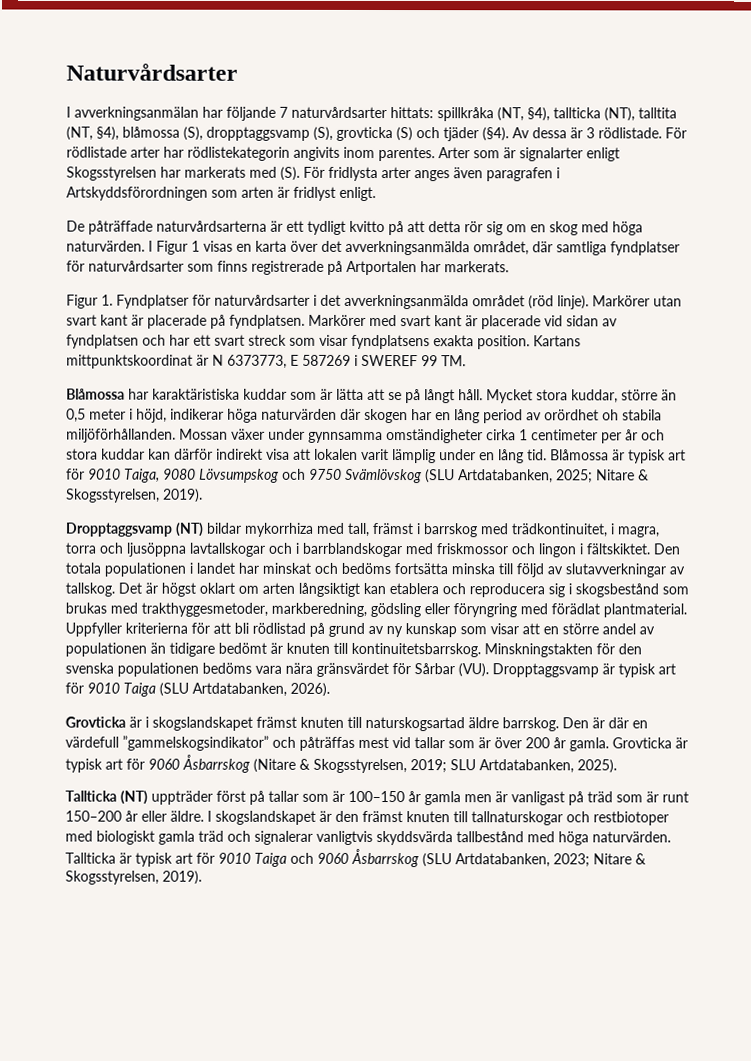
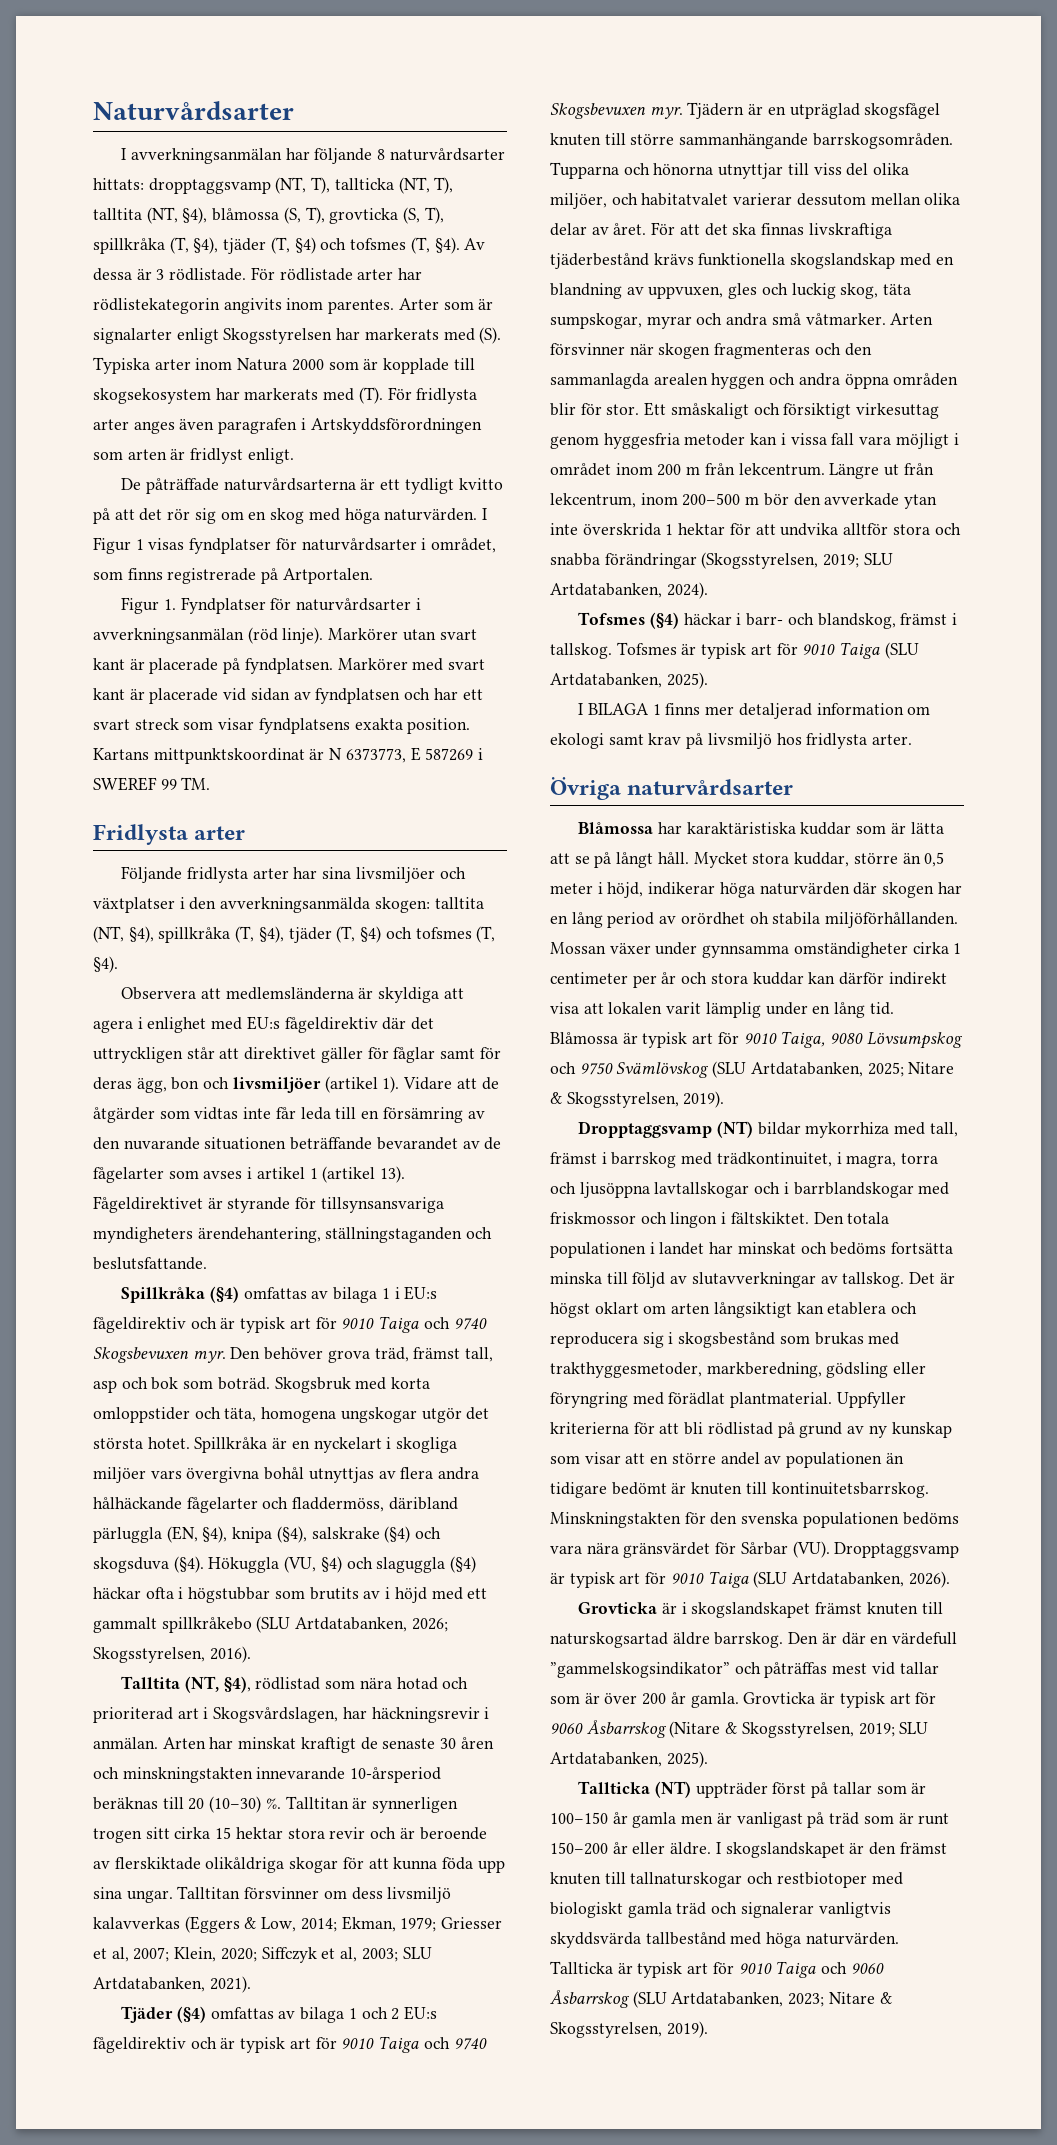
- I avverkningsanmälan har följande 7 naturvårdsarter hittats: spillkråka (NT, §4), tallticka (NT), talltita (NT, §4), blåmossa (S), dropptaggsvamp (S), grovticka (S) och tjäder (§4).
+ I avverkningsanmälan har följande 8 naturvårdsarter hittats: dropptaggsvamp (NT, T), tallticka (NT, T), talltita (NT, §4), blåmossa (S, T), grovticka (S, T), spillkråka (T, §4), tjäder (T, §4) och tofsmes (T, §4).
- Arter som är signalarter enligt Skogsstyrelsen har markerats med (S). För fridlysta arter anges även paragrafen i Artskyddsförordningen som arten är fridlyst enligt.
+ Arter som är signalarter enligt Skogsstyrelsen har markerats med (S). Typiska arter inom Natura 2000 som är kopplade till skogsekosystem har markerats med (T). För fridlysta arter anges även paragrafen i Artskyddsförordningen som arten är fridlyst enligt.
- De påträffade naturvårdsarterna är ett tydligt kvitto på att detta rör sig om en skog med höga naturvärden.
+ De påträffade naturvårdsarterna är ett tydligt kvitto på att det rör sig om en skog med höga naturvärden.
- I Figur 1 visas en karta över det avverkningsanmälda området, där samtliga fyndplatser för naturvårdsarter som finns registrerade på Artportalen har markerats.
+ I Figur 1 visas fyndplatser för naturvårdsarter i området, som finns registrerade på Artportalen.
- Figur 1. Fyndplatser för naturvårdsarter i det avverkningsanmälda området (röd linje).
+ Figur 1. Fyndplatser för naturvårdsarter i avverkningsanmälan (röd linje).
+ Fridlysta arter
+ Följande fridlysta arter har sina livsmiljöer och växtplatser i den avverkningsanmälda skogen: talltita (NT, §4), spillkråka (T, §4), tjäder (T, §4) och tofsmes (T, §4).
+ Observera att medlemsländerna är skyldiga att agera i enlighet med EU:s fågeldirektiv där det uttryckligen står att direktivet gäller för fåglar samt för deras ägg, bon och livsmiljöer (artikel 1). Vidare att de åtgärder som vidtas inte får leda till en försämring av den nuvarande situationen beträffande bevarandet av de fågelarter som avses i artikel 1 (artikel 13). Fågeldirektivet är styrande för tillsynsansvariga myndigheters ärendehantering, ställningstaganden och beslutsfattande.
+ Spillkråka (§4) omfattas av bilaga 1 i EU:s fågeldirektiv och är typisk art för 9010 Taiga och 9740 Skogsbevuxen myr. Den behöver grova träd, främst tall, asp och bok som boträd. Skogsbruk med korta omloppstider och täta, homogena ungskogar utgör det största hotet. Spillkråka är en nyckelart i skogliga miljöer vars övergivna bohål utnyttjas av flera andra hålhäckande fågelarter och fladdermöss, däribland pärluggla (EN, §4), knipa (§4), salskrake (§4) och skogsduva (§4). Hökuggla (VU, §4) och slaguggla (§4) häckar ofta i högstubbar som brutits av i höjd med ett gammalt spillkråkebo (SLU Artdatabanken, 2026; Skogsstyrelsen, 2016).
+ Talltita (NT, §4), rödlistad som nära hotad och prioriterad art i Skogsvårdslagen, har häckningsrevir i anmälan. Arten har minskat kraftigt de senaste 30 åren och minskningstakten innevarande 10-årsperiod beräknas till 20 (10–30) %. Talltitan är synnerligen trogen sitt cirka 15 hektar stora revir och är beroende av flerskiktade olikåldriga skogar för att kunna föda upp sina ungar. Talltitan försvinner om dess livsmiljö kalavverkas (Eggers & Low, 2014; Ekman, 1979; Griesser et al, 2007; Klein, 2020; Siffczyk et al, 2003; SLU Artdatabanken, 2021).
+ Tjäder (§4) omfattas av bilaga 1 och 2 EU:s fågeldirektiv och är typisk art för 9010 Taiga och 9740 Skogsbevuxen myr. Tjädern är en utpräglad skogsfågel knuten till större sammanhängande barrskogsområden. Tupparna och hönorna utnyttjar till viss del olika miljöer, och habitatvalet varierar dessutom mellan olika delar av året. För att det ska finnas livskraftiga tjäderbestånd krävs funktionella skogslandskap med en blandning av uppvuxen, gles och luckig skog, täta sumpskogar, myrar och andra små våtmarker. Arten försvinner när skogen fragmenteras och den sammanlagda arealen hyggen och andra öppna områden blir för stor. Ett småskaligt och försiktigt virkesuttag genom hyggesfria metoder kan i vissa fall vara möjligt i området inom 200 m från lekcentrum. Längre ut från lekcentrum, inom 200–500 m bör den avverkade ytan inte överskrida 1 hektar för att undvika alltför stora och snabba förändringar (Skogsstyrelsen, 2019; SLU Artdatabanken, 2024).
+ Tofsmes (§4) häckar i barr- och blandskog, främst i tallskog. Tofsmes är typisk art för 9010 Taiga (SLU Artdatabanken, 2025).
+ I BILAGA 1 finns mer detaljerad information om ekologi samt krav på livsmiljö hos fridlysta arter.
+ Övriga naturvårdsarter

